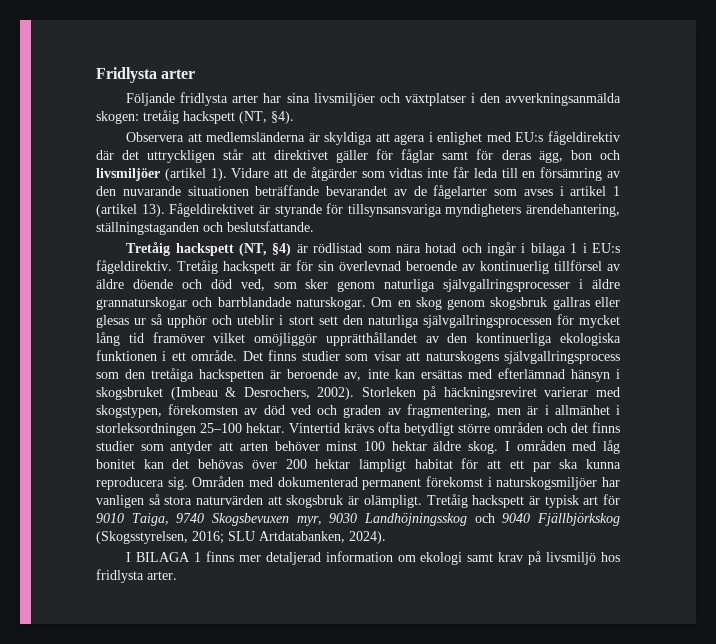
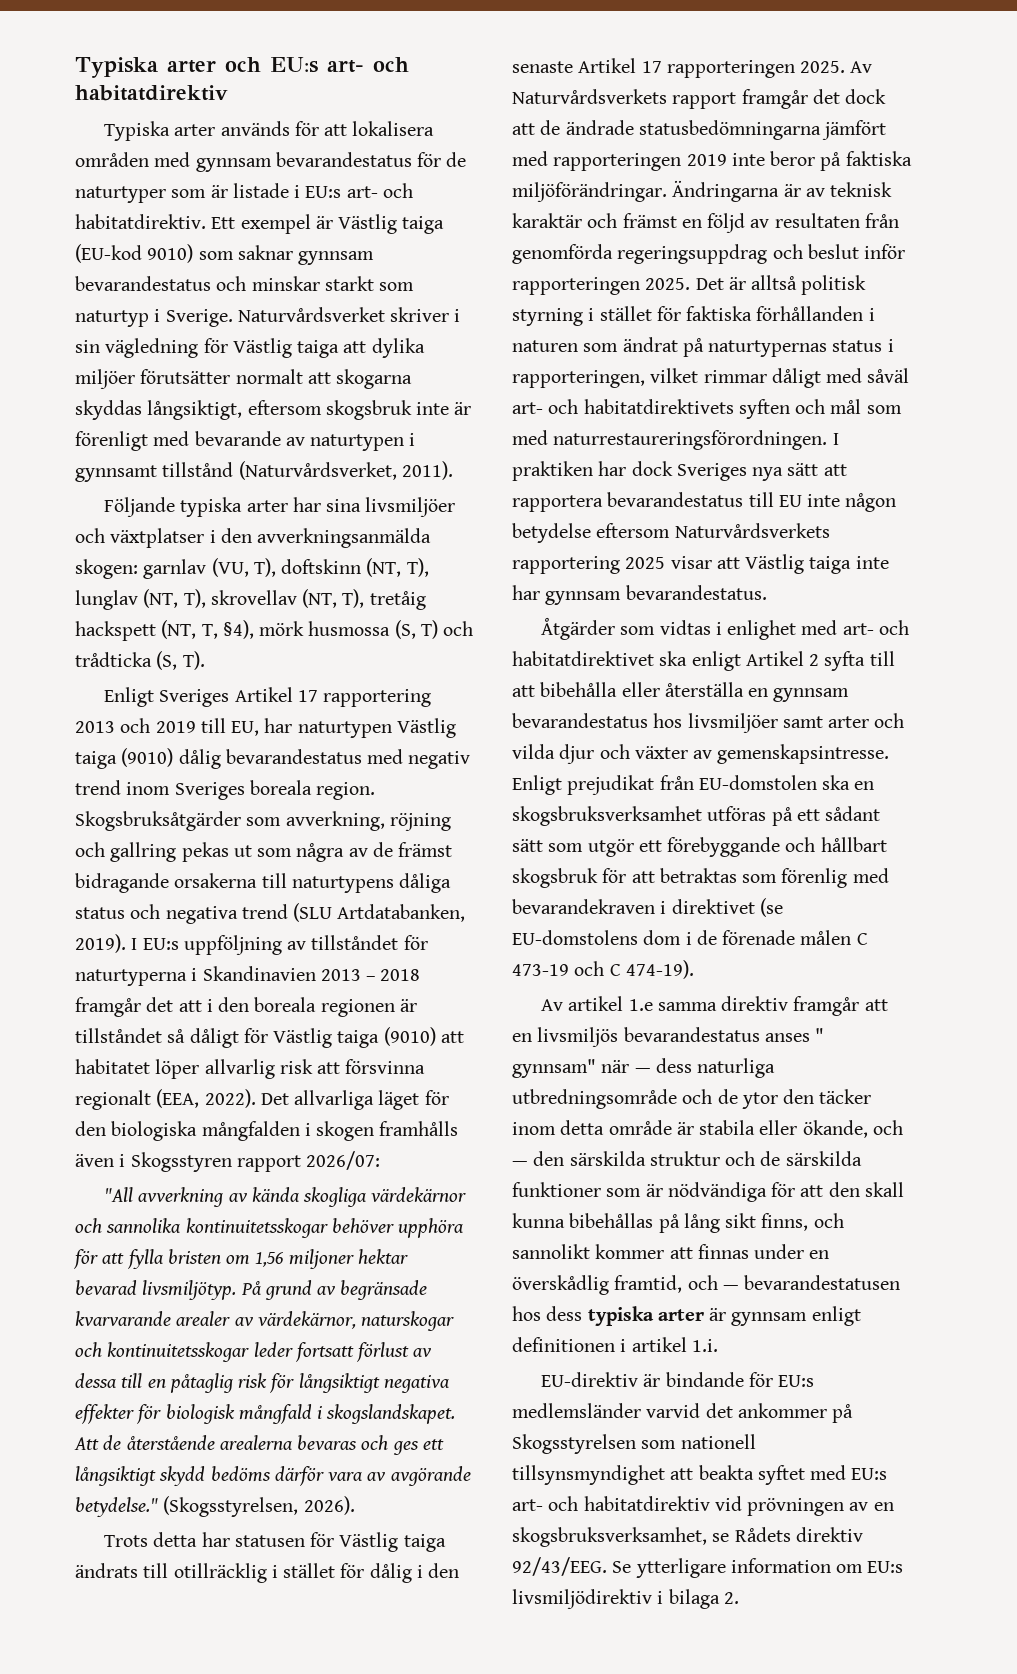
- Fridlysta arter
+ Typiska arter och EU:s art- och habitatdirektiv
+ Typiska arter används för att lokalisera områden med gynnsam bevarandestatus för de naturtyper som är listade i EU:s art- och habitatdirektiv. Ett exempel är Västlig taiga (EU-kod 9010) som saknar gynnsam bevarandestatus och minskar starkt som naturtyp i Sverige. Naturvårdsverket skriver i sin vägledning för Västlig taiga att dylika miljöer förutsätter normalt att skogarna skyddas långsiktigt, eftersom skogsbruk inte är förenligt med bevarande av naturtypen i gynnsamt tillstånd (Naturvårdsverket, 2011).
- Följande fridlysta arter har sina livsmiljöer och växtplatser i den avverkningsanmälda skogen: tretåig hackspett (NT, §4).
- Observera att medlemsländerna är skyldiga att agera i enlighet med EU:s fågeldirektiv där det uttryckligen står att direktivet gäller för fåglar samt för deras ägg, bon och livsmiljöer (artikel 1). Vidare att de åtgärder som vidtas inte får leda till en försämring av den nuvarande situationen beträffande bevarandet av de fågelarter som avses i artikel 1 (artikel 13). Fågeldirektivet är styrande för tillsynsansvariga myndigheters ärendehantering, ställningstaganden och beslutsfattande.
- Tretåig hackspett (NT, §4) är rödlistad som nära hotad och ingår i bilaga 1 i EU:s fågeldirektiv. Tretåig hackspett är för sin överlevnad beroende av kontinuerlig tillförsel av äldre döende och död ved, som sker genom naturliga självgallringsprocesser i äldre grannaturskogar och barrblandade naturskogar. Om en skog genom skogsbruk gallras eller glesas ur så upphör och uteblir i stort sett den naturliga självgallringsprocessen för mycket lång tid framöver vilket omöjliggör upprätthållandet av den kontinuerliga ekologiska funktionen i ett område. Det finns studier som visar att naturskogens självgallringsprocess som den tretåiga hackspetten är beroende av, inte kan ersättas med efterlämnad hänsyn i skogsbruket (Imbeau & Desrochers, 2002). Storleken på häckningsreviret varierar med skogstypen, förekomsten av död ved och graden av fragmentering, men är i allmänhet i storleksordningen 25–100 hektar. Vintertid krävs ofta betydligt större områden och det finns studier som antyder att arten behöver minst 100 hektar äldre skog. I områden med låg bonitet kan det behövas över 200 hektar lämpligt habitat för att ett par ska kunna reproducera sig. Områden med dokumenterad permanent förekomst i naturskogsmiljöer har vanligen så stora naturvärden att skogsbruk är olämpligt. Tretåig hackspett är typisk art för 9010 Taiga, 9740 Skogsbevuxen myr, 9030 Landhöjningsskog och 9040 Fjällbjörkskog (Skogsstyrelsen, 2016; SLU Artdatabanken, 2024).
- I BILAGA 1 finns mer detaljerad information om ekologi samt krav på livsmiljö hos fridlysta arter.
+ Följande typiska arter har sina livsmiljöer och växtplatser i den avverkningsanmälda skogen: garnlav (VU, T), doftskinn (NT, T), lunglav (NT, T), skrovellav (NT, T), tretåig hackspett (NT, T, §4), mörk husmossa (S, T) och trådticka (S, T).
+ Enligt Sveriges Artikel 17 rapportering 2013 och 2019 till EU, har naturtypen Västlig taiga (9010) dålig bevarandestatus med negativ trend inom Sveriges boreala region. Skogsbruksåtgärder som avverkning, röjning och gallring pekas ut som några av de främst bidragande orsakerna till naturtypens dåliga status och negativa trend (SLU Artdatabanken, 2019). I EU:s uppföljning av tillståndet för naturtyperna i Skandinavien 2013 – 2018 framgår det att i den boreala regionen är tillståndet så dåligt för Västlig taiga (9010) att habitatet löper allvarlig risk att försvinna regionalt (EEA, 2022). Det allvarliga läget för den biologiska mångfalden i skogen framhålls även i Skogsstyren rapport 2026/07:
+ "All avverkning av kända skogliga värdekärnor och sannolika kontinuitetsskogar behöver upphöra för att fylla bristen om 1,56 miljoner hektar bevarad livsmiljötyp. På grund av begränsade kvarvarande arealer av värdekärnor, naturskogar och kontinuitetsskogar leder fortsatt förlust av dessa till en påtaglig risk för långsiktigt negativa effekter för biologisk mångfald i skogslandskapet. Att de återstående arealerna bevaras och ges ett långsiktigt skydd bedöms därför vara av avgörande betydelse." (Skogsstyrelsen, 2026).
+ Trots detta har statusen för Västlig taiga ändrats till otillräcklig i stället för dålig i den senaste Artikel 17 rapporteringen 2025. Av Naturvårdsverkets rapport framgår det dock att de ändrade statusbedömningarna jämfört med rapporteringen 2019 inte beror på faktiska miljöförändringar. Ändringarna är av teknisk karaktär och främst en följd av resultaten från genomförda regeringsuppdrag och beslut inför rapporteringen 2025. Det är alltså politisk styrning i stället för faktiska förhållanden i naturen som ändrat på naturtypernas status i rapporteringen, vilket rimmar dåligt med såväl art- och habitatdirektivets syften och mål som med naturrestaureringsförordningen. I praktiken har dock Sveriges nya sätt att rapportera bevarandestatus till EU inte någon betydelse eftersom Naturvårdsverkets rapportering 2025 visar att Västlig taiga inte har gynnsam bevarandestatus.
+ Åtgärder som vidtas i enlighet med art- och habitatdirektivet ska enligt Artikel 2 syfta till att bibehålla eller återställa en gynnsam bevarandestatus hos livsmiljöer samt arter och vilda djur och växter av gemenskapsintresse. Enligt prejudikat från EU-domstolen ska en skogsbruksverksamhet utföras på ett sådant sätt som utgör ett förebyggande och hållbart skogsbruk för att betraktas som förenlig med bevarandekraven i direktivet (se EU-domstolens dom i de förenade målen C 473-19 och C 474-19).
+ Av artikel 1.e samma direktiv framgår att en livsmiljös bevarandestatus anses " gynnsam" när — dess naturliga utbredningsområde och de ytor den täcker inom detta område är stabila eller ökande, och — den särskilda struktur och de särskilda funktioner som är nödvändiga för att den skall kunna bibehållas på lång sikt finns, och sannolikt kommer att finnas under en överskådlig framtid, och — bevarandestatusen hos dess typiska arter är gynnsam enligt definitionen i artikel 1.i.
+ EU-direktiv är bindande för EU:s medlemsländer varvid det ankommer på Skogsstyrelsen som nationell tillsynsmyndighet att beakta syftet med EU:s art- och habitatdirektiv vid prövningen av en skogsbruksverksamhet, se Rådets direktiv 92/43/EEG. Se ytterligare information om EU:s livsmiljödirektiv i bilaga 2.

